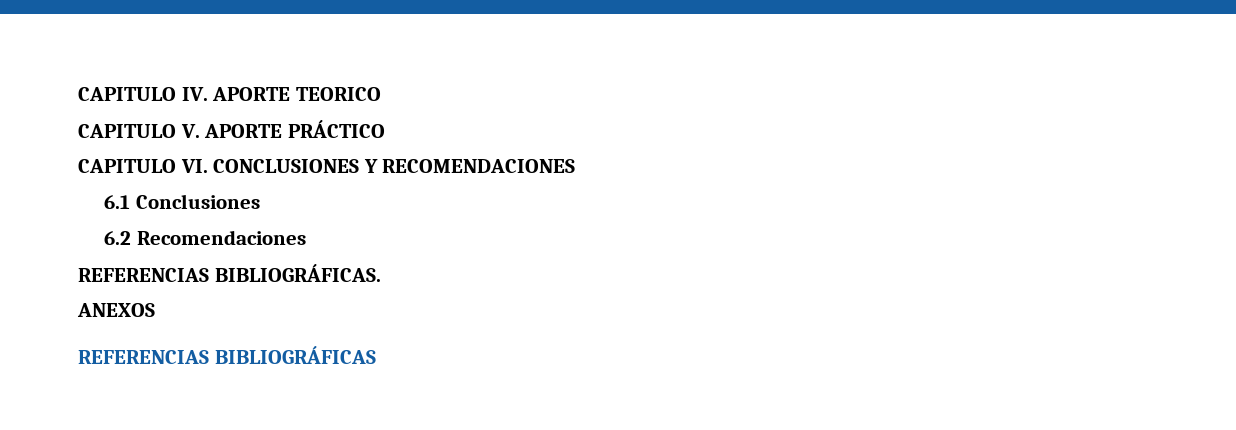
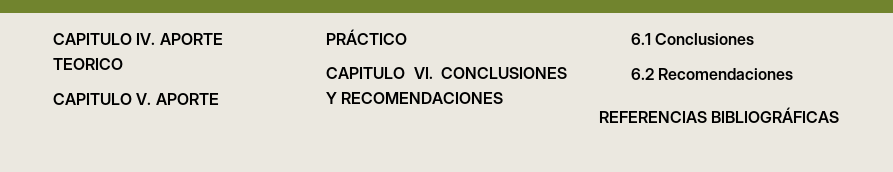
- REFERENCIAS BIBLIOGRÁFICAS.
- ANEXOS

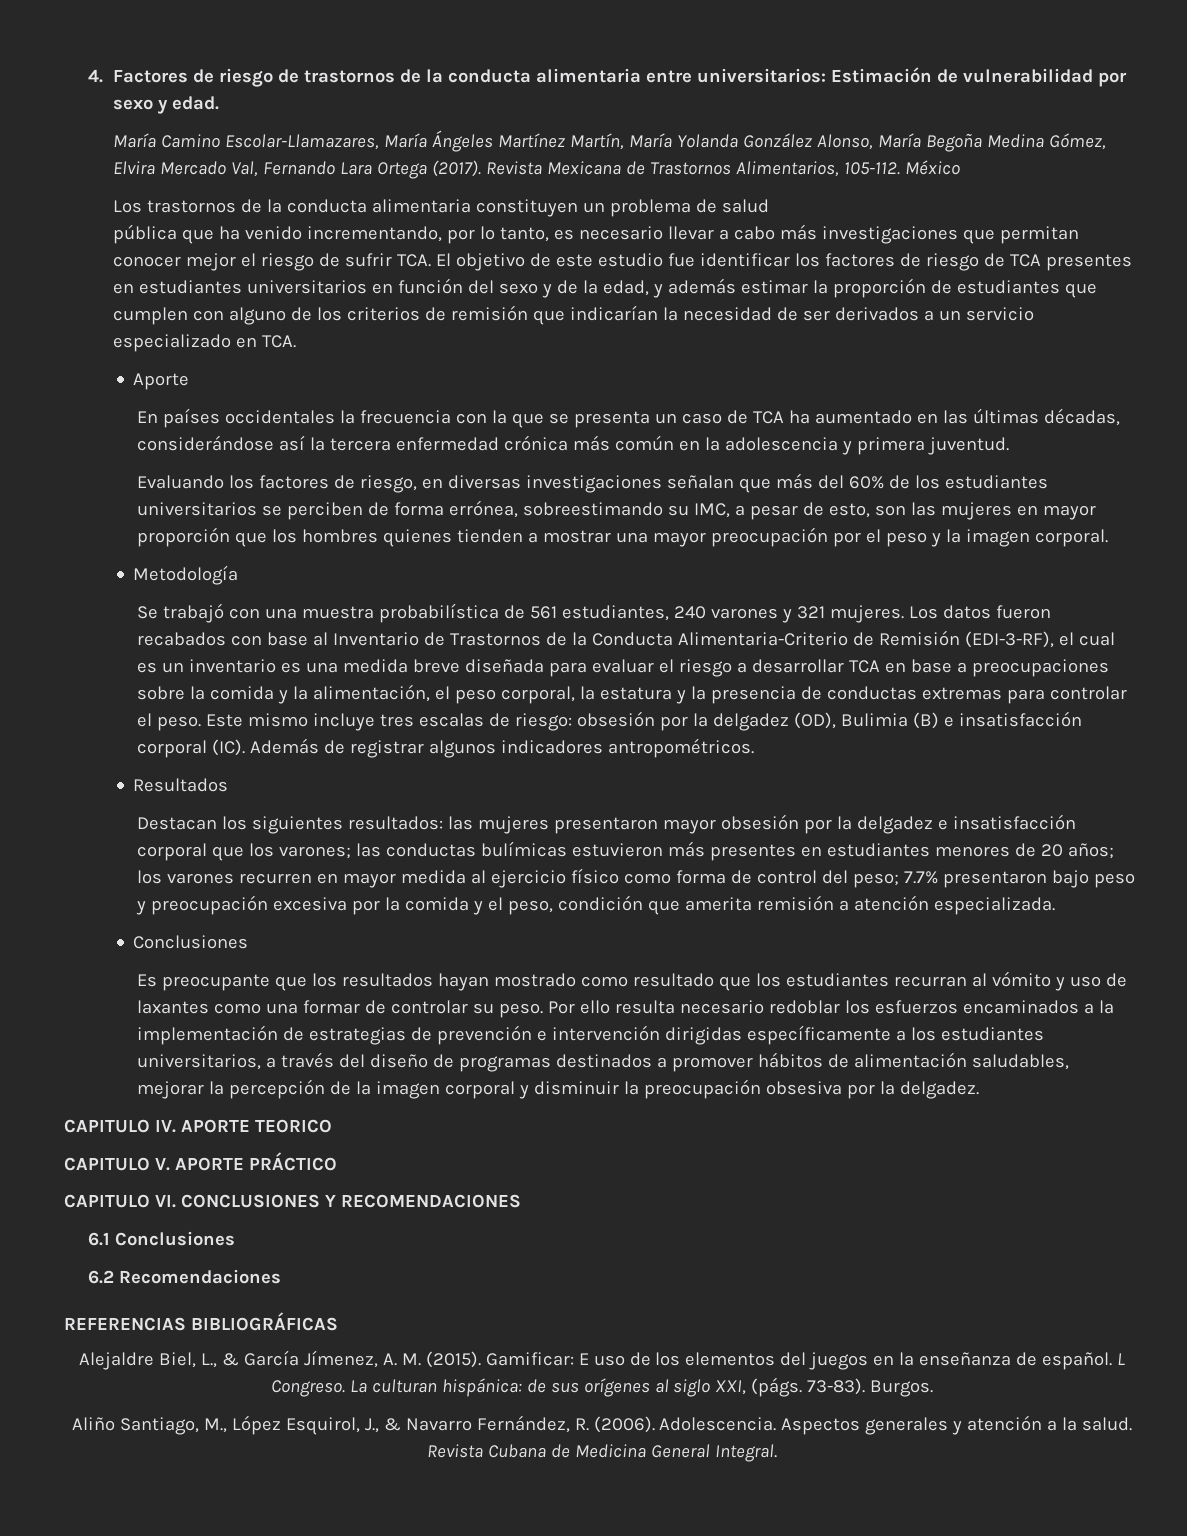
+ 4. Factores de riesgo de trastornos de la conducta alimentaria entre universitarios: Estimación de vulnerabilidad por sexo y edad.
+ María Camino Escolar-Llamazares, María Ángeles Martínez Martín, María Yolanda González Alonso, María Begoña Medina Gómez, Elvira Mercado Val, Fernando Lara Ortega (2017). Revista Mexicana de Trastornos Alimentarios, 105-112. México
+ Los trastornos de la conducta alimentaria constituyen un problema de salud
+ pública que ha venido incrementando, por lo tanto, es necesario llevar a cabo más investigaciones que permitan conocer mejor el riesgo de sufrir TCA. El objetivo de este estudio fue identificar los factores de riesgo de TCA presentes en estudiantes universitarios en función del sexo y de la edad, y además estimar la proporción de estudiantes que cumplen con alguno de los criterios de remisión que indicarían la necesidad de ser derivados a un servicio especializado en TCA.
+ Aporte
+ En países occidentales la frecuencia con la que se presenta un caso de TCA ha aumentado en las últimas décadas, considerándose así la tercera enfermedad crónica más común en la adolescencia y primera juventud.
+ Evaluando los factores de riesgo, en diversas investigaciones señalan que más del 60% de los estudiantes universitarios se perciben de forma errónea, sobreestimando su IMC, a pesar de esto, son las mujeres en mayor proporción que los hombres quienes tienden a mostrar una mayor preocupación por el peso y la imagen corporal.
+ Metodología
+ Se trabajó con una muestra probabilística de 561 estudiantes, 240 varones y 321 mujeres. Los datos fueron recabados con base al Inventario de Trastornos de la Conducta Alimentaria-Criterio de Remisión (EDI-3-RF), el cual es un inventario es una medida breve diseñada para evaluar el riesgo a desarrollar TCA en base a preocupaciones sobre la comida y la alimentación, el peso corporal, la estatura y la presencia de conductas extremas para controlar el peso. Este mismo incluye tres escalas de riesgo: obsesión por la delgadez (OD), Bulimia (B) e insatisfacción corporal (IC). Además de registrar algunos indicadores antropométricos.
+ Resultados
+ Destacan los siguientes resultados: las mujeres presentaron mayor obsesión por la delgadez e insatisfacción corporal que los varones; las conductas bulímicas estuvieron más presentes en estudiantes menores de 20 años; los varones recurren en mayor medida al ejercicio físico como forma de control del peso; 7.7% presentaron bajo peso y preocupación excesiva por la comida y el peso, condición que amerita remisión a atención especializada.
+ Conclusiones
+ Es preocupante que los resultados hayan mostrado como resultado que los estudiantes recurran al vómito y uso de laxantes como una formar de controlar su peso. Por ello resulta necesario redoblar los esfuerzos encaminados a la implementación de estrategias de prevención e intervención dirigidas específicamente a los estudiantes universitarios, a través del diseño de programas destinados a promover hábitos de alimentación saludables, mejorar la percepción de la imagen corporal y disminuir la preocupación obsesiva por la delgadez.
+ Alejaldre Biel, L., & García Jímenez, A. M. (2015). Gamificar: E uso de los elementos del juegos en la enseñanza de español. L Congreso. La culturan hispánica: de sus orígenes al siglo XXI, (págs. 73-83). Burgos.
+ Aliño Santiago, M., López Esquirol, J., & Navarro Fernández, R. (2006). Adolescencia. Aspectos generales y atención a la salud. Revista Cubana de Medicina General Integral.

